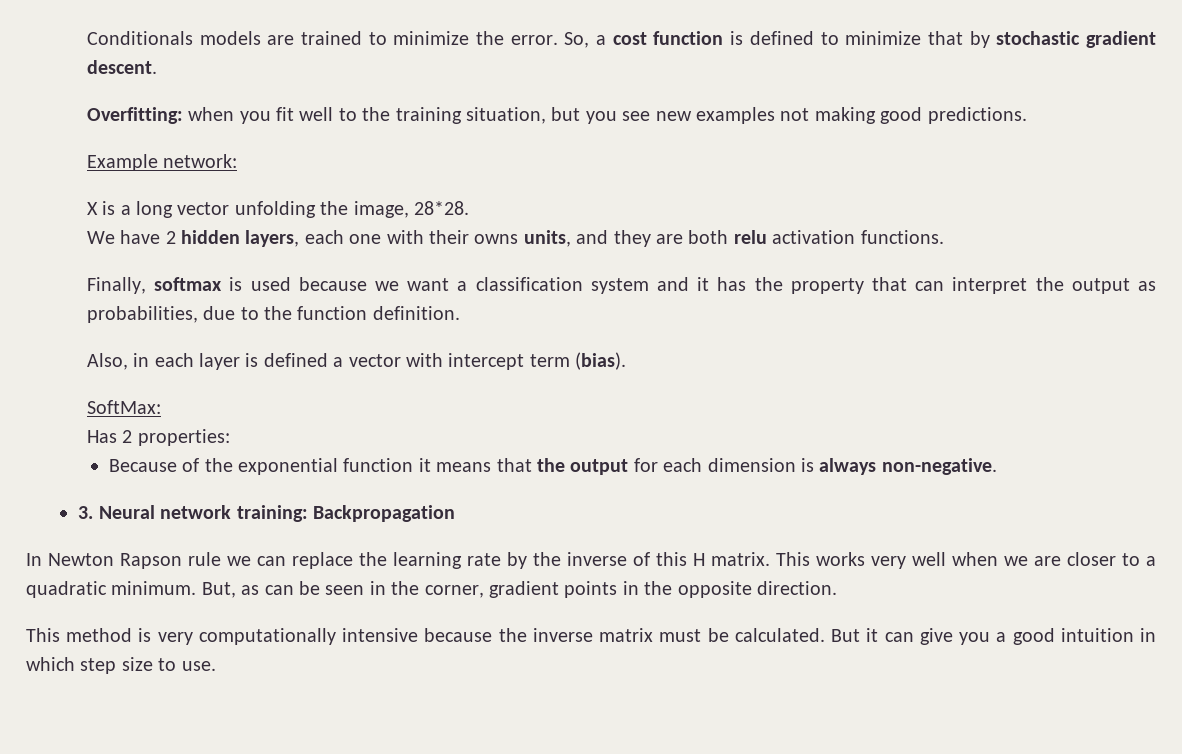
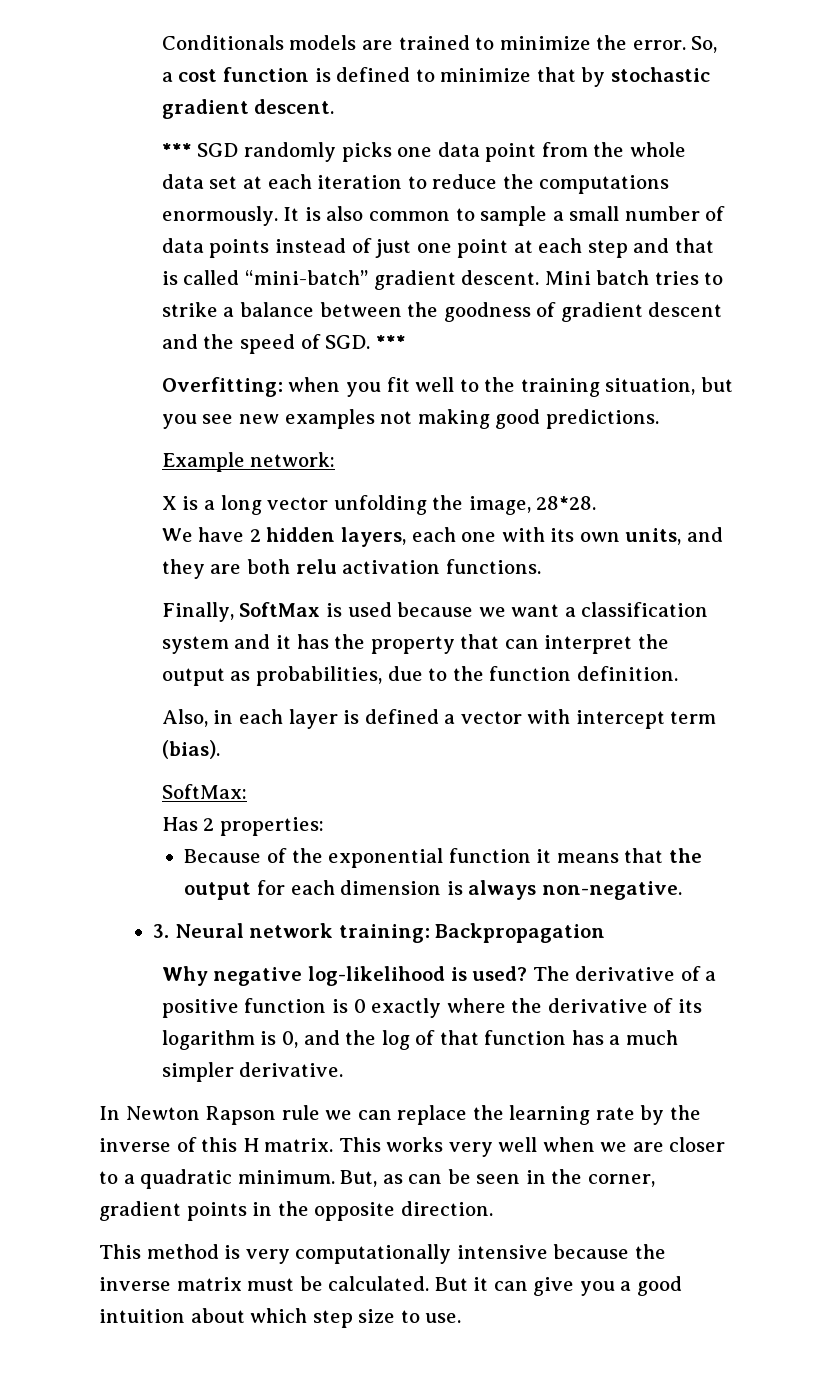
+ *** SGD randomly picks one data point from the whole data set at each iteration to reduce the computations enormously. It is also common to sample a small number of data points instead of just one point at each step and that is called “mini-batch” gradient descent. Mini batch tries to strike a balance between the goodness of gradient descent and the speed of SGD. ***
- We have 2 hidden layers, each one with their owns units, and they are both relu activation functions.
+ We have 2 hidden layers, each one with its own units, and they are both relu activation functions.
- Finally, softmax is used because we want a classification system and it has the property that can interpret the output as probabilities, due to the function definition.
+ Finally, SoftMax is used because we want a classification system and it has the property that can interpret the output as probabilities, due to the function definition.
+ Why negative log-likelihood is used? The derivative of a positive function is 0 exactly where the derivative of its logarithm is 0, and the log of that function has a much simpler derivative.
- But it can give you a good intuition in which step size to use.
+ But it can give you a good intuition about which step size to use.

